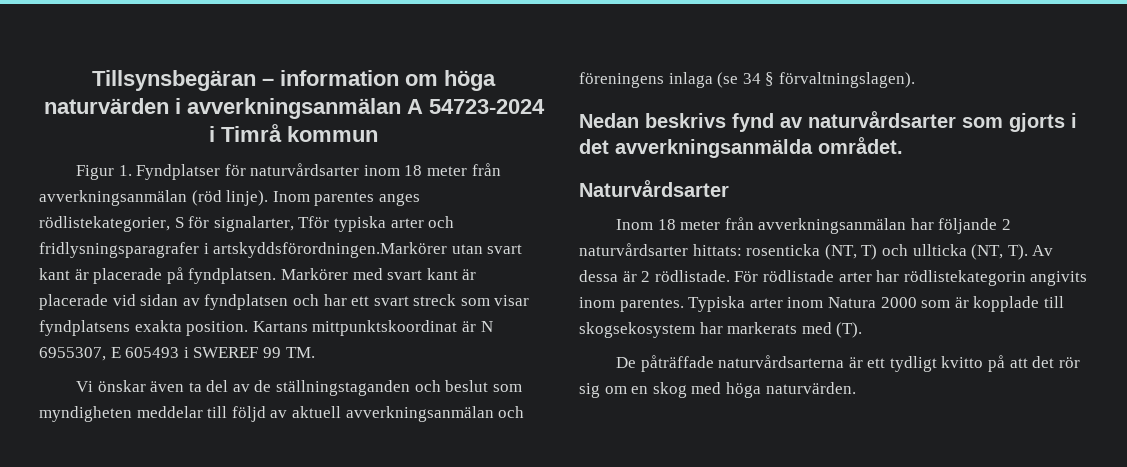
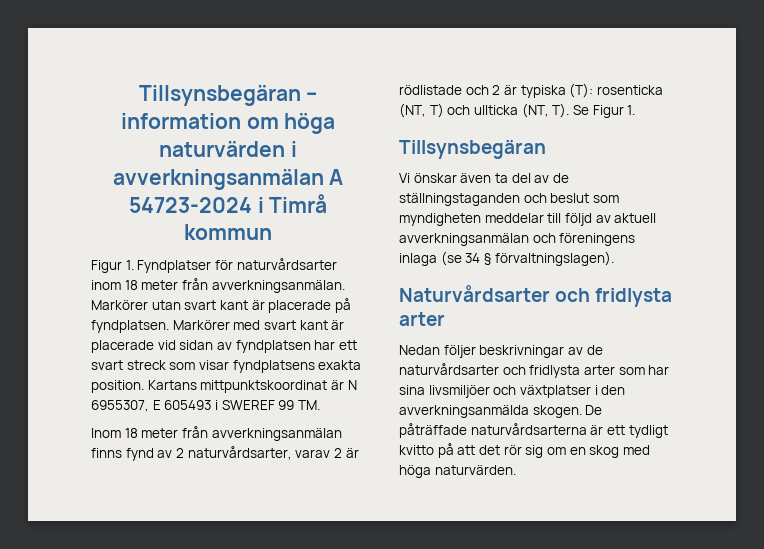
- Figur 1. Fyndplatser för naturvårdsarter inom 18 meter från avverkningsanmälan (röd linje). Inom parentes anges rödlistekategorier, S för signalarter, Tför typiska arter och fridlysningsparagrafer i artskyddsförordningen.Markörer utan svart kant är placerade på fyndplatsen.
+ Figur 1. Fyndplatser för naturvårdsarter inom 18 meter från avverkningsanmälan. Markörer utan svart kant är placerade på fyndplatsen.
- Markörer med svart kant är placerade vid sidan av fyndplatsen och har ett svart streck som visar fyndplatsens exakta position.
+ Markörer med svart kant är placerade vid sidan av fyndplatsen har ett svart streck som visar fyndplatsens exakta position.
+ Inom 18 meter från avverkningsanmälan finns fynd av 2 naturvårdsarter, varav 2 är rödlistade och 2 är typiska (T): rosenticka (NT, T) och ullticka (NT, T). Se Figur 1.
+ Tillsynsbegäran
- Nedan beskrivs fynd av naturvårdsarter som gjorts i det avverkningsanmälda området.
- Naturvårdsarter
- Inom 18 meter från avverkningsanmälan har följande 2 naturvårdsarter hittats: rosenticka (NT, T) och ullticka (NT, T). Av dessa är 2 rödlistade. För rödlistade arter har rödlistekategorin angivits inom parentes. Typiska arter inom Natura 2000 som är kopplade till skogsekosystem har markerats med (T).
- De påträffade naturvårdsarterna är ett tydligt kvitto på att det rör sig om en skog med höga naturvärden.
+ Naturvårdsarter och fridlysta arter
+ Nedan följer beskrivningar av de naturvårdsarter och fridlysta arter som har sina livsmiljöer och växtplatser i den avverkningsanmälda skogen. De påträffade naturvårdsarterna är ett tydligt kvitto på att det rör sig om en skog med höga naturvärden.

